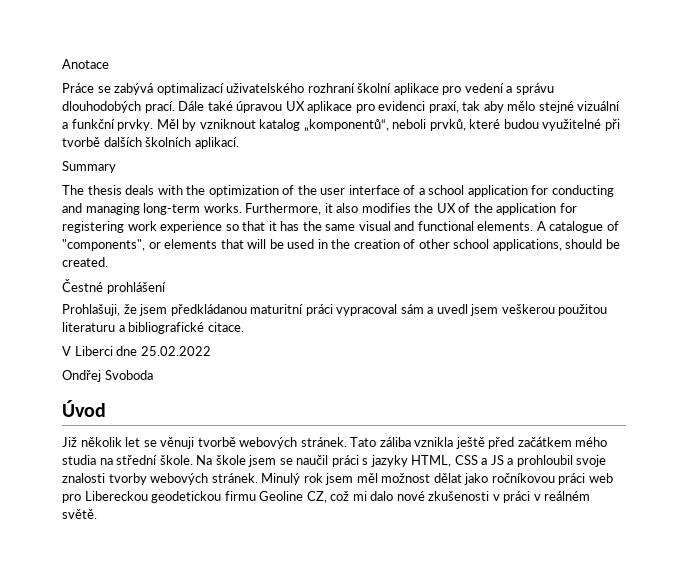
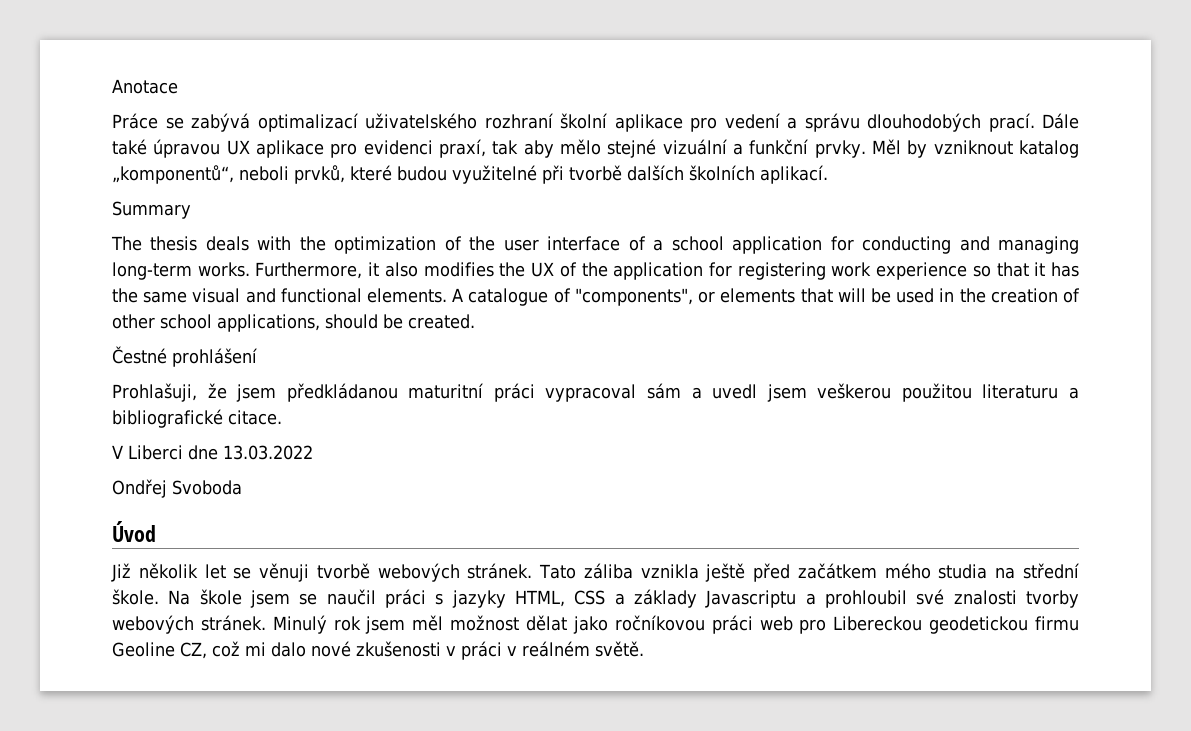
- V Liberci dne 25.02.2022
+ V Liberci dne 13.03.2022
- Na škole jsem se naučil práci s jazyky HTML, CSS a JS a prohloubil svoje znalosti tvorby webových stránek.
+ Na škole jsem se naučil práci s jazyky HTML, CSS a základy Javascriptu a prohloubil své znalosti tvorby webových stránek.

